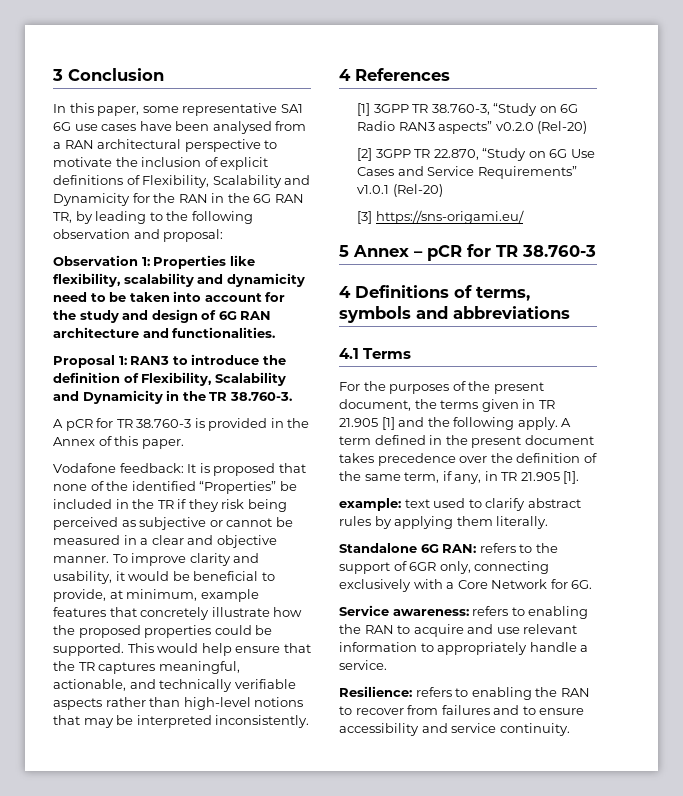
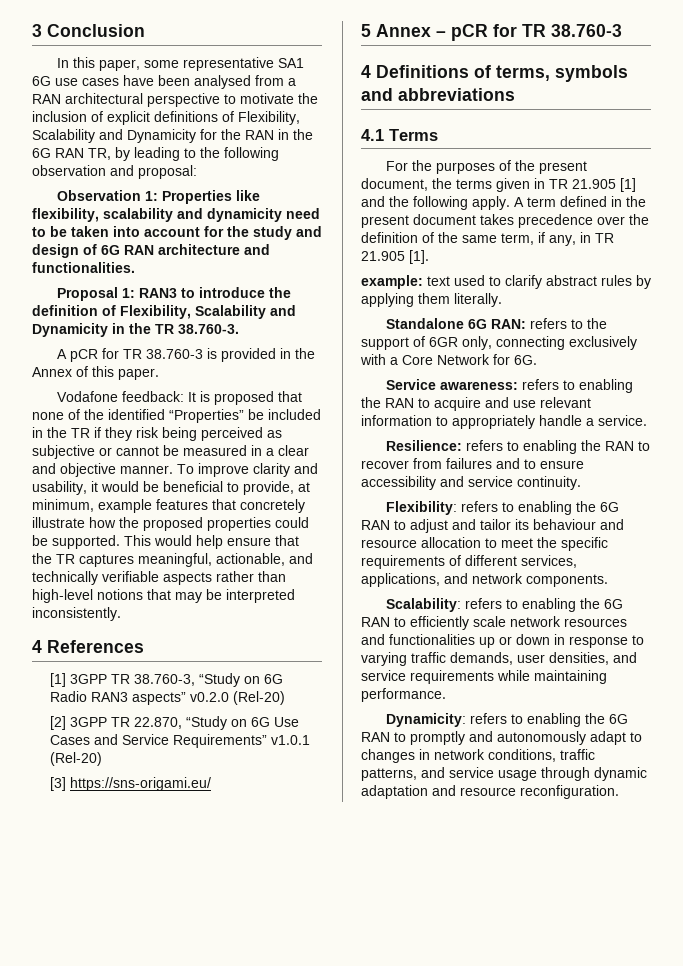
+ Flexibility: refers to enabling the 6G RAN to adjust and tailor its behaviour and resource allocation to meet the specific requirements of different services, applications, and network components.
+ Scalability: refers to enabling the 6G RAN to efficiently scale network resources and functionalities up or down in response to varying traffic demands, user densities, and service requirements while maintaining performance.
+ Dynamicity: refers to enabling the 6G RAN to promptly and autonomously adapt to changes in network conditions, traffic patterns, and service usage through dynamic adaptation and resource reconfiguration.

